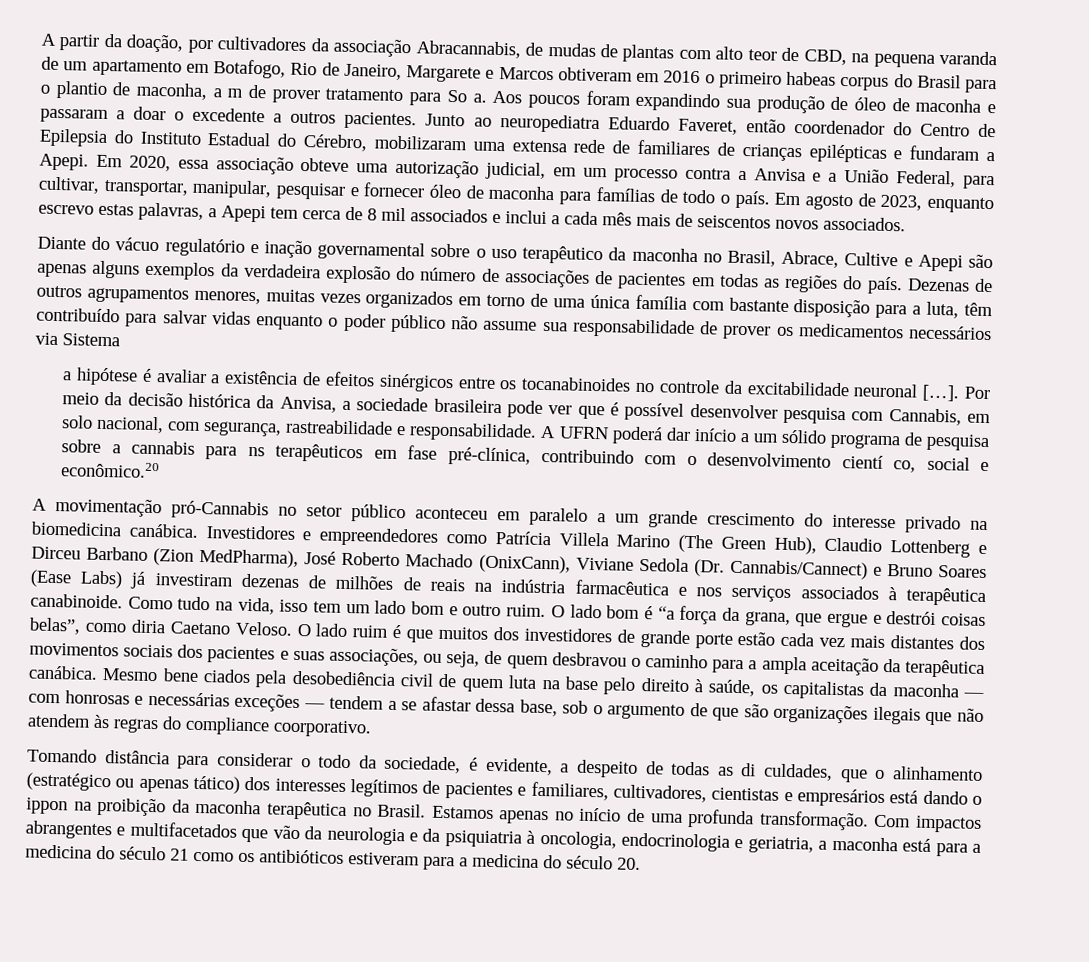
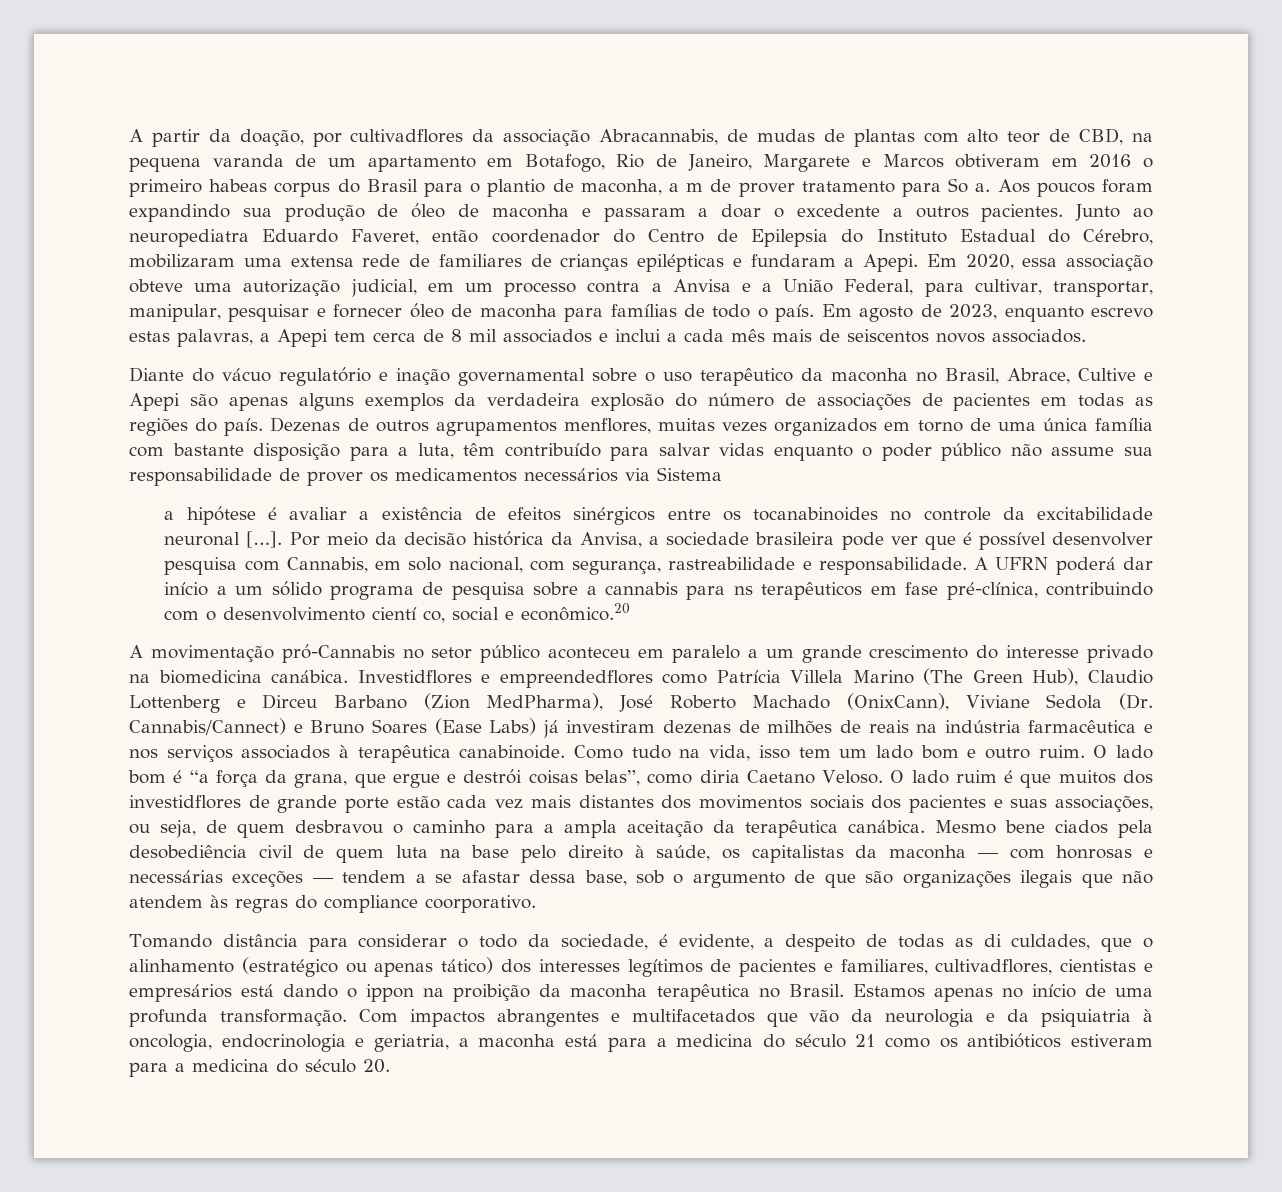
- A partir da doação, por cultivadores da associação Abracannabis, de mudas de plantas com alto teor de CBD, na pequena varanda de um apartamento em Botafogo, Rio de Janeiro, Margarete e Marcos obtiveram em 2016 o primeiro habeas corpus do Brasil para o plantio de maconha, a m de prover tratamento para So a.
+ A partir da doação, por cultivadflores da associação Abracannabis, de mudas de plantas com alto teor de CBD, na pequena varanda de um apartamento em Botafogo, Rio de Janeiro, Margarete e Marcos obtiveram em 2016 o primeiro habeas corpus do Brasil para o plantio de maconha, a m de prover tratamento para So a.
- Dezenas de outros agrupamentos menores, muitas vezes organizados em torno de uma única família com bastante disposição para a luta, têm contribuído para salvar vidas enquanto o poder público não assume sua responsabilidade de prover os medicamentos necessários via Sistema
+ Dezenas de outros agrupamentos menflores, muitas vezes organizados em torno de uma única família com bastante disposição para a luta, têm contribuído para salvar vidas enquanto o poder público não assume sua responsabilidade de prover os medicamentos necessários via Sistema
- Investidores e empreendedores como Patrícia Villela Marino (The Green Hub), Claudio Lottenberg e Dirceu Barbano (Zion MedPharma), José Roberto Machado (OnixCann), Viviane Sedola (Dr. Cannabis/Cannect) e Bruno Soares (Ease Labs) já investiram dezenas de milhões de reais na indústria farmacêutica e nos serviços associados à terapêutica canabinoide.
+ Investidflores e empreendedflores como Patrícia Villela Marino (The Green Hub), Claudio Lottenberg e Dirceu Barbano (Zion MedPharma), José Roberto Machado (OnixCann), Viviane Sedola (Dr. Cannabis/Cannect) e Bruno Soares (Ease Labs) já investiram dezenas de milhões de reais na indústria farmacêutica e nos serviços associados à terapêutica canabinoide.
- O lado ruim é que muitos dos investidores de grande porte estão cada vez mais distantes dos movimentos sociais dos pacientes e suas associações, ou seja, de quem desbravou o caminho para a ampla aceitação da terapêutica canábica.
+ O lado ruim é que muitos dos investidflores de grande porte estão cada vez mais distantes dos movimentos sociais dos pacientes e suas associações, ou seja, de quem desbravou o caminho para a ampla aceitação da terapêutica canábica.
- Tomando distância para considerar o todo da sociedade, é evidente, a despeito de todas as di culdades, que o alinhamento (estratégico ou apenas tático) dos interesses legítimos de pacientes e familiares, cultivadores, cientistas e empresários está dando o ippon na proibição da maconha terapêutica no Brasil.
+ Tomando distância para considerar o todo da sociedade, é evidente, a despeito de todas as di culdades, que o alinhamento (estratégico ou apenas tático) dos interesses legítimos de pacientes e familiares, cultivadflores, cientistas e empresários está dando o ippon na proibição da maconha terapêutica no Brasil.

